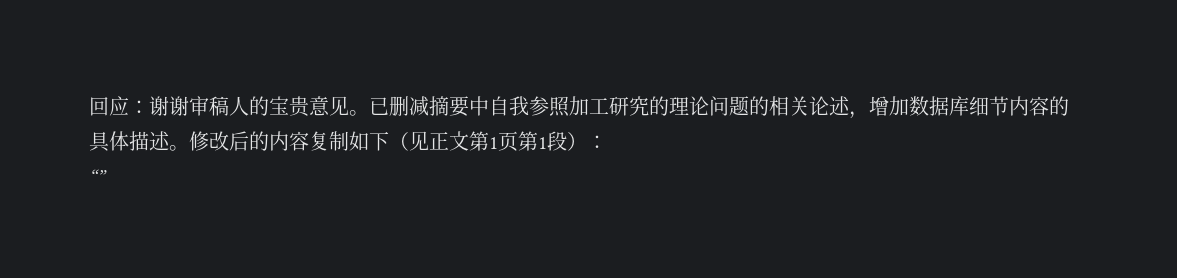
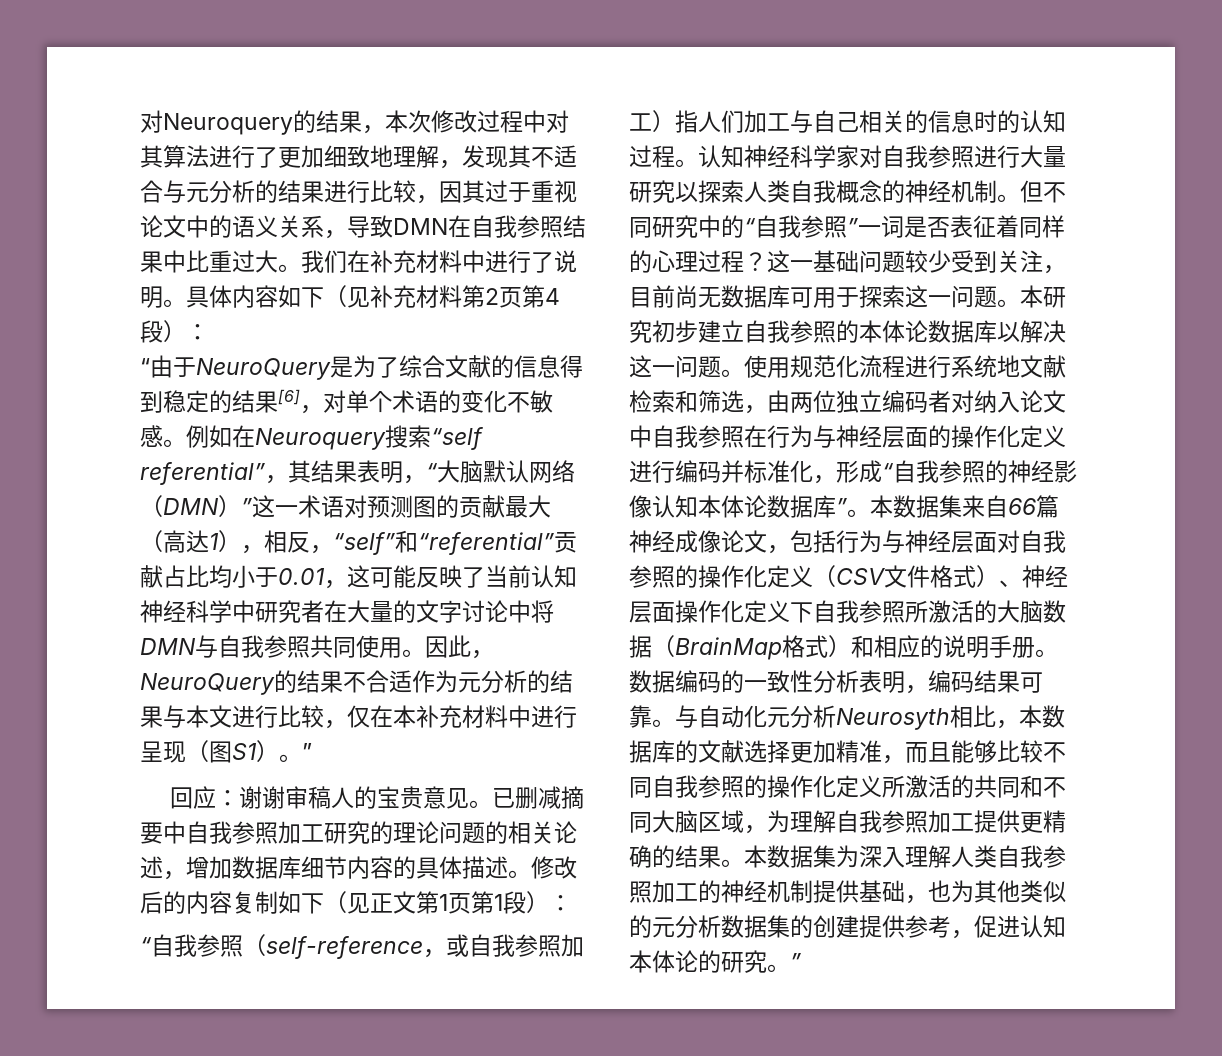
+ 对Neuroquery的结果，本次修改过程中对其算法进行了更加细致地理解，发现其不适合与元分析的结果进行比较，因其过于重视论文中的语义关系，导致DMN在自我参照结果中比重过大。我们在补充材料中进行了说明。具体内容如下（见补充材料第2页第4段）：
+ “由于NeuroQuery是为了综合文献的信息得到稳定的结果[6]，对单个术语的变化不敏感。例如在Neuroquery搜索“self referential”，其结果表明，“大脑默认网络（DMN）”这一术语对预测图的贡献最大（高达1），相反，“self”和“referential”贡献占比均小于0.01，这可能反映了当前认知神经科学中研究者在大量的文字讨论中将DMN与自我参照共同使用。因此，NeuroQuery的结果不合适作为元分析的结果与本文进行比较，仅在本补充材料中进行呈现（图S1）。”
- “”
+ “自我参照（self-reference，或自我参照加工）指人们加工与自己相关的信息时的认知过程。认知神经科学家对自我参照进行大量研究以探索人类自我概念的神经机制。但不同研究中的“自我参照”一词是否表征着同样的心理过程？这一基础问题较少受到关注，目前尚无数据库可用于探索这一问题。本研究初步建立自我参照的本体论数据库以解决这一问题。使用规范化流程进行系统地文献检索和筛选，由两位独立编码者对纳入论文中自我参照在行为与神经层面的操作化定义进行编码并标准化，形成“自我参照的神经影像认知本体论数据库”。本数据集来自66篇神经成像论文，包括行为与神经层面对自我参照的操作化定义（CSV文件格式）、神经层面操作化定义下自我参照所激活的大脑数据（BrainMap格式）和相应的说明手册。数据编码的一致性分析表明，编码结果可靠。与自动化元分析Neurosyth相比，本数据库的文献选择更加精准，而且能够比较不同自我参照的操作化定义所激活的共同和不同大脑区域，为理解自我参照加工提供更精确的结果。本数据集为深入理解人类自我参照加工的神经机制提供基础，也为其他类似的元分析数据集的创建提供参考，促进认知本体论的研究。”

